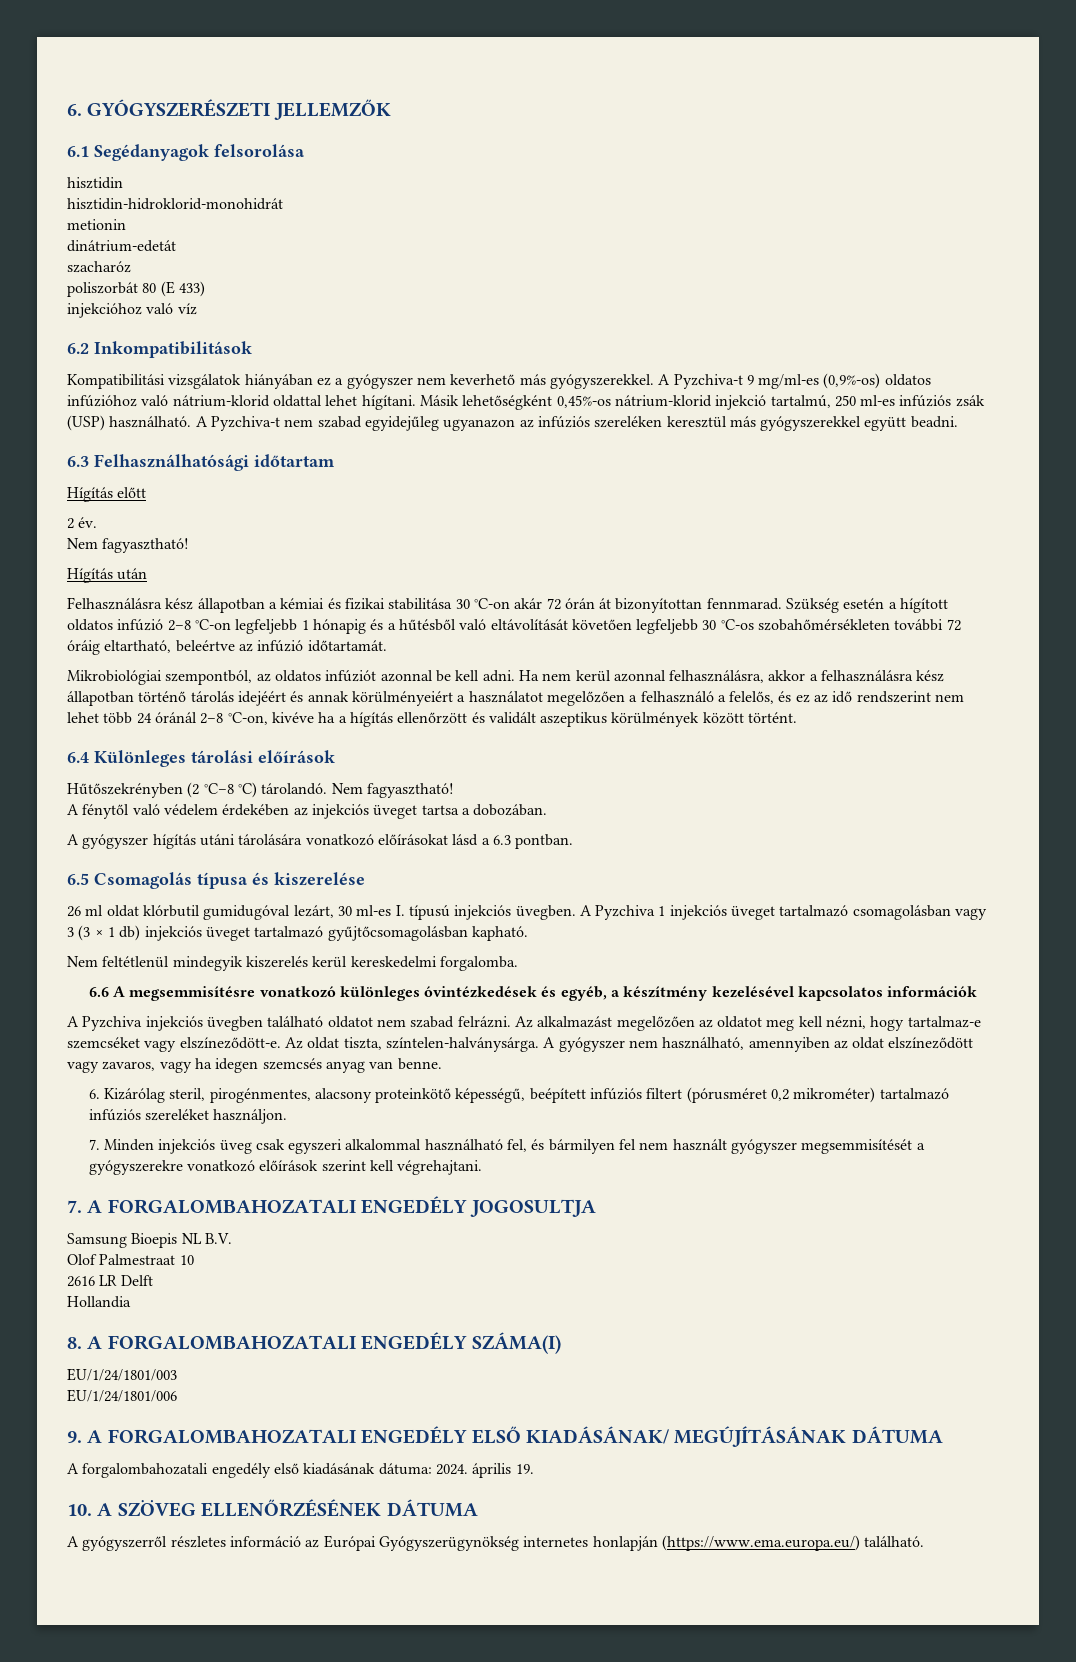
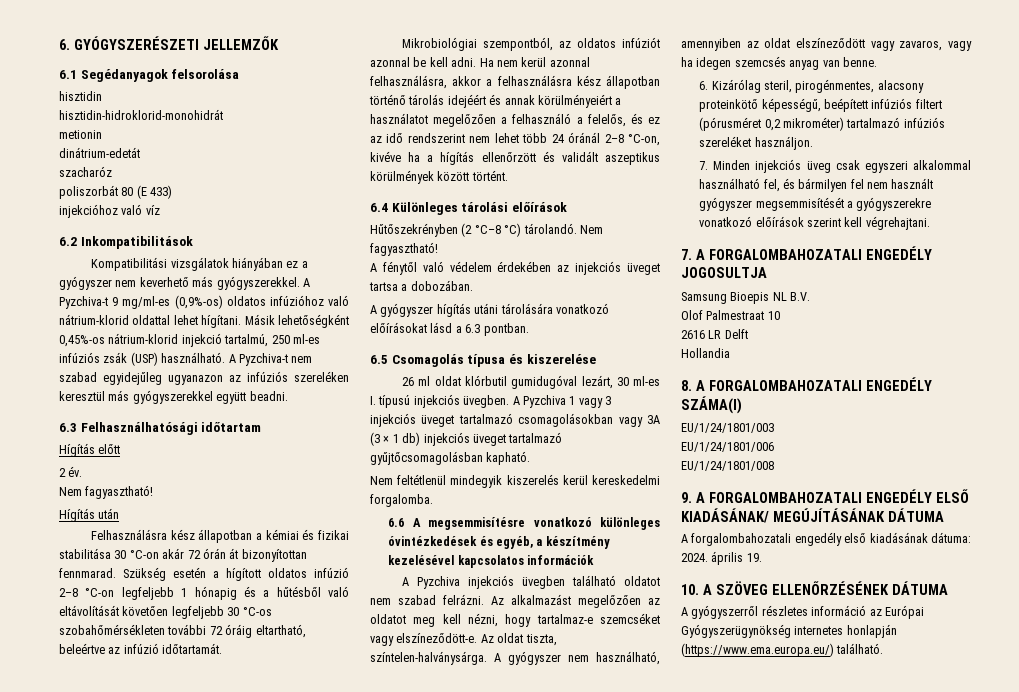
- A Pyzchiva 1 injekciós üveget tartalmazó csomagolásban vagy 3 (3 × 1 db) injekciós üveget tartalmazó gyűjtőcsomagolásban kapható.
+ A Pyzchiva 1 vagy 3 injekciós üveget tartalmazó csomagolásokban vagy 3A (3 × 1 db) injekciós üveget tartalmazó gyűjtőcsomagolásban kapható.
+ EU/1/24/1801/008

